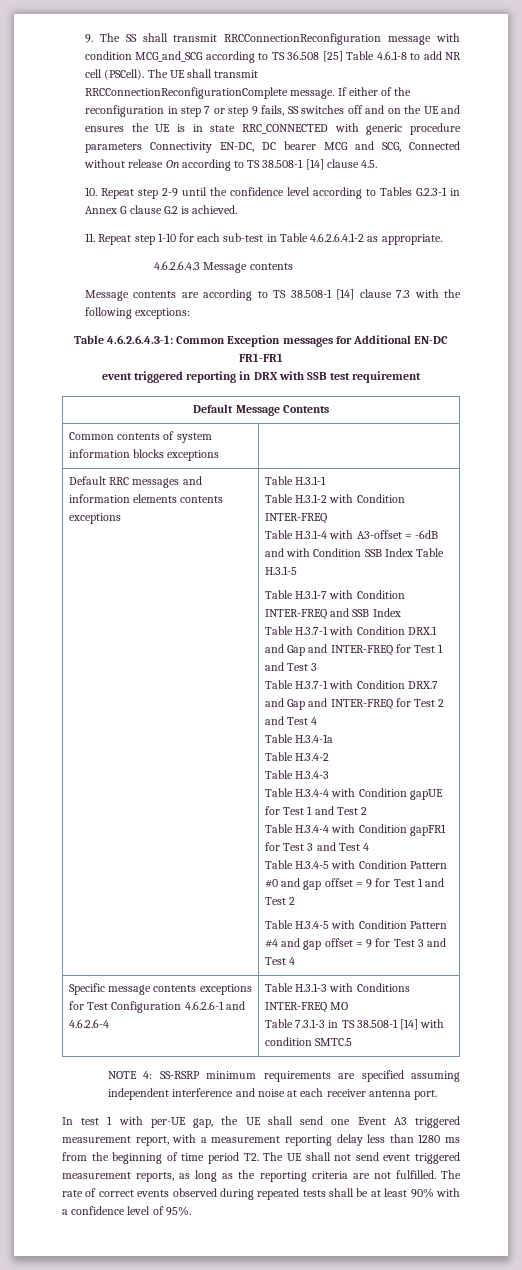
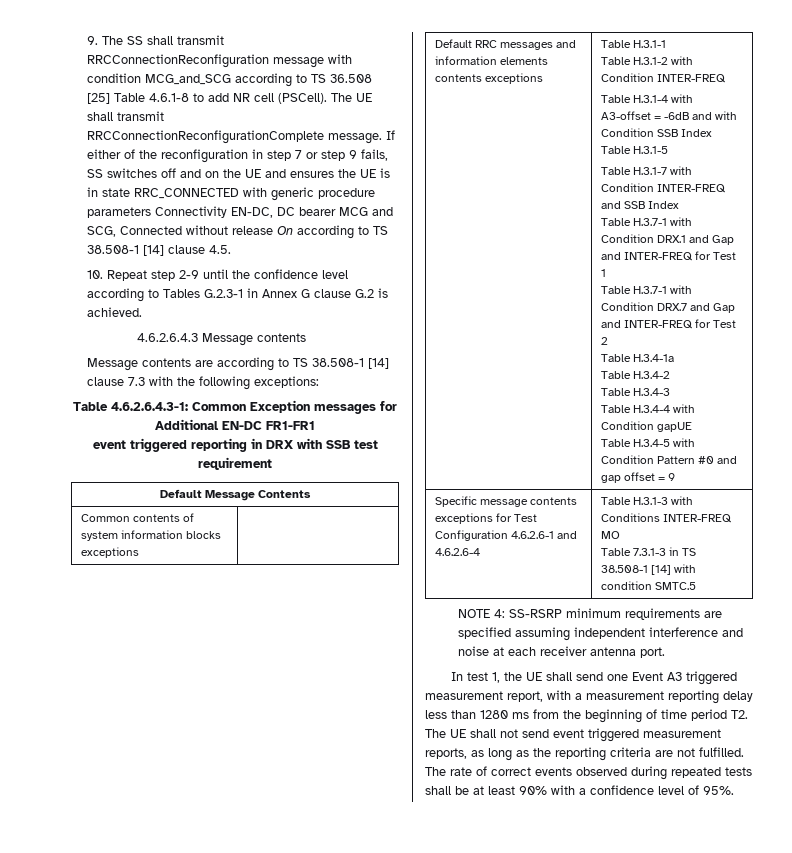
- 11. Repeat step 1-10 for each sub-test in Table 4.6.2.6.4.1-2 as appropriate.
- Table H.3.7-1 with Condition DRX.1 and Gap and INTER-FREQ for Test 1 and Test 3
+ Table H.3.7-1 with Condition DRX.1 and Gap and INTER-FREQ for Test 1
- Table H.3.7-1 with Condition DRX.7 and Gap and INTER-FREQ for Test 2 and Test 4
+ Table H.3.7-1 with Condition DRX.7 and Gap and INTER-FREQ for Test 2
- Table H.3.4-4 with Condition gapUE for Test 1 and Test 2
- Table H.3.4-4 with Condition gapFR1 for Test 3 and Test 4
+ Table H.3.4-4 with Condition gapUE
- Table H.3.4-5 with Condition Pattern #0 and gap offset = 9 for Test 1 and Test 2
- Table H.3.4-5 with Condition Pattern #4 and gap offset = 9 for Test 3 and Test 4
+ Table H.3.4-5 with Condition Pattern #0 and gap offset = 9
- In test 1 with per-UE gap, the UE shall send one Event A3 triggered measurement report, with a measurement reporting delay less than 1280 ms from the beginning of time period T2. The UE shall not send event triggered measurement reports, as long as the reporting criteria are not fulfilled.
+ In test 1, the UE shall send one Event A3 triggered measurement report, with a measurement reporting delay less than 1280 ms from the beginning of time period T2. The UE shall not send event triggered measurement reports, as long as the reporting criteria are not fulfilled.

